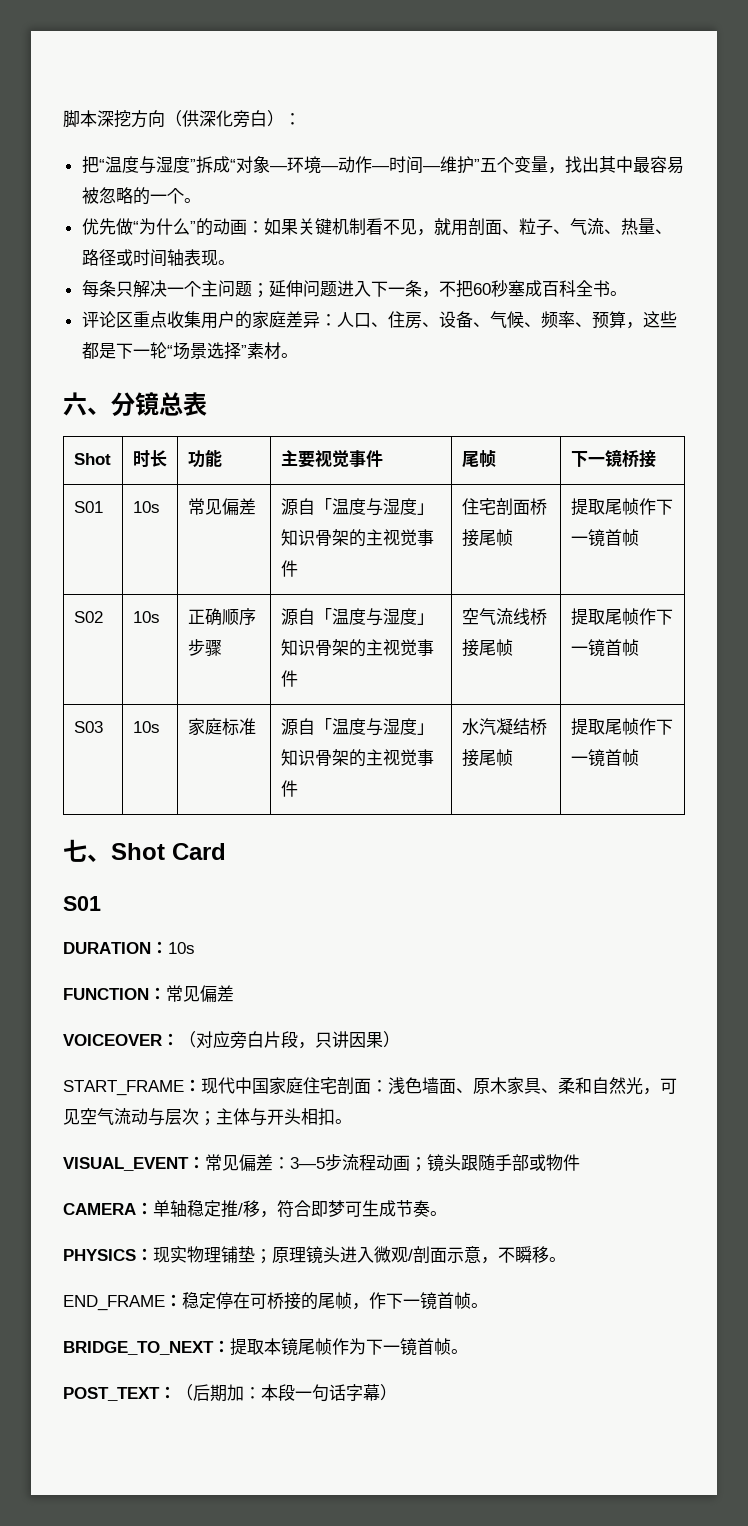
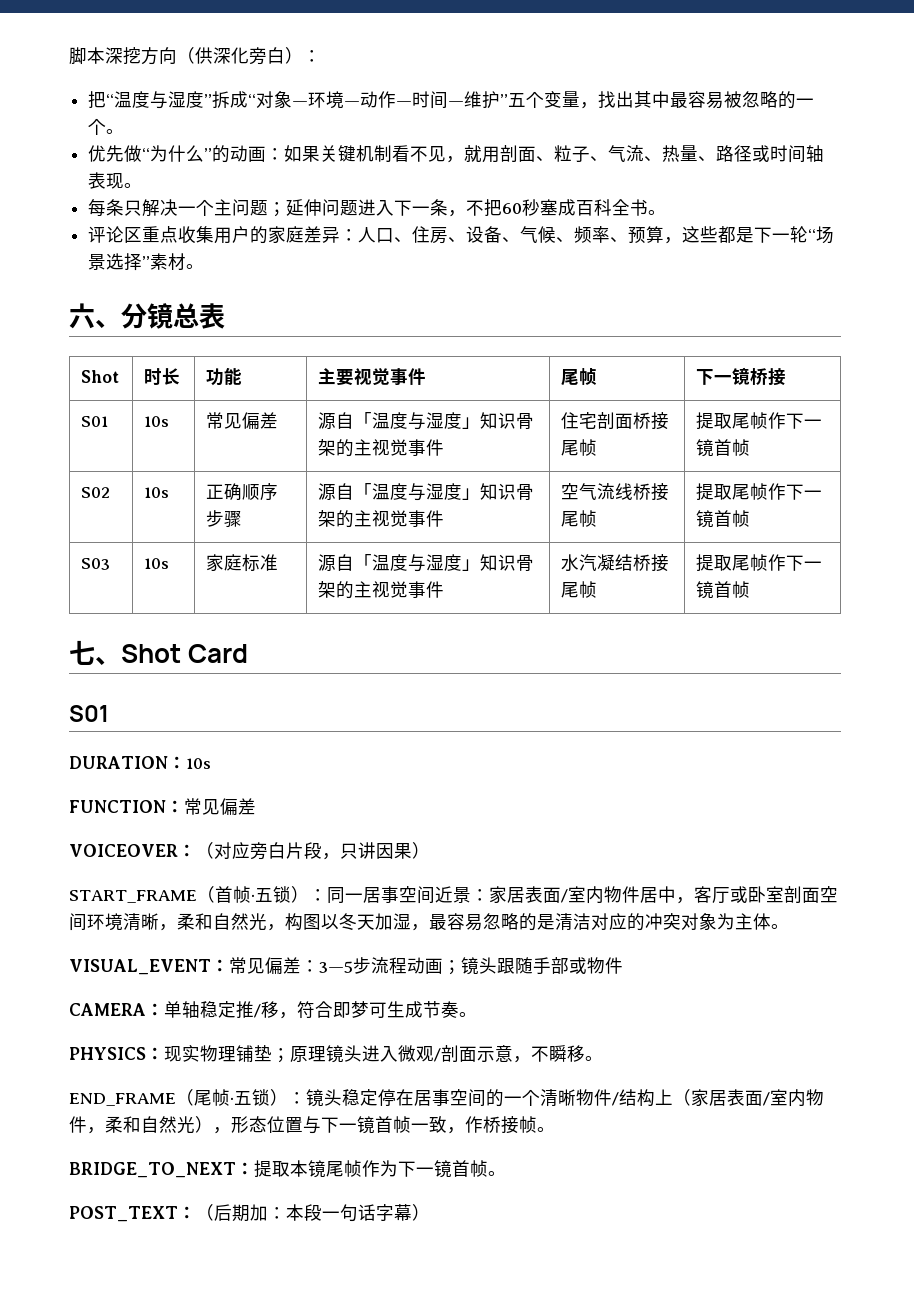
- START_FRAME：现代中国家庭住宅剖面：浅色墙面、原木家具、柔和自然光，可见空气流动与层次；主体与开头相扣。
+ START_FRAME（首帧·五锁）：同一居事空间近景：家居表面/室内物件居中，客厅或卧室剖面空间环境清晰，柔和自然光，构图以冬天加湿，最容易忽略的是清洁对应的冲突对象为主体。
- END_FRAME：稳定停在可桥接的尾帧，作下一镜首帧。
+ END_FRAME（尾帧·五锁）：镜头稳定停在居事空间的一个清晰物件/结构上（家居表面/室内物件，柔和自然光），形态位置与下一镜首帧一致，作桥接帧。

